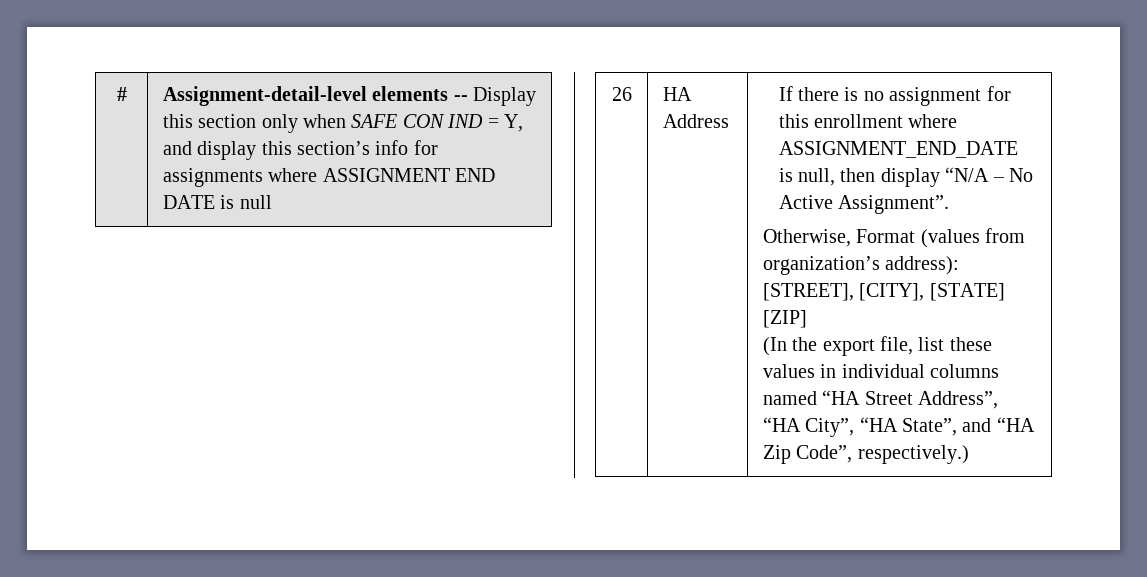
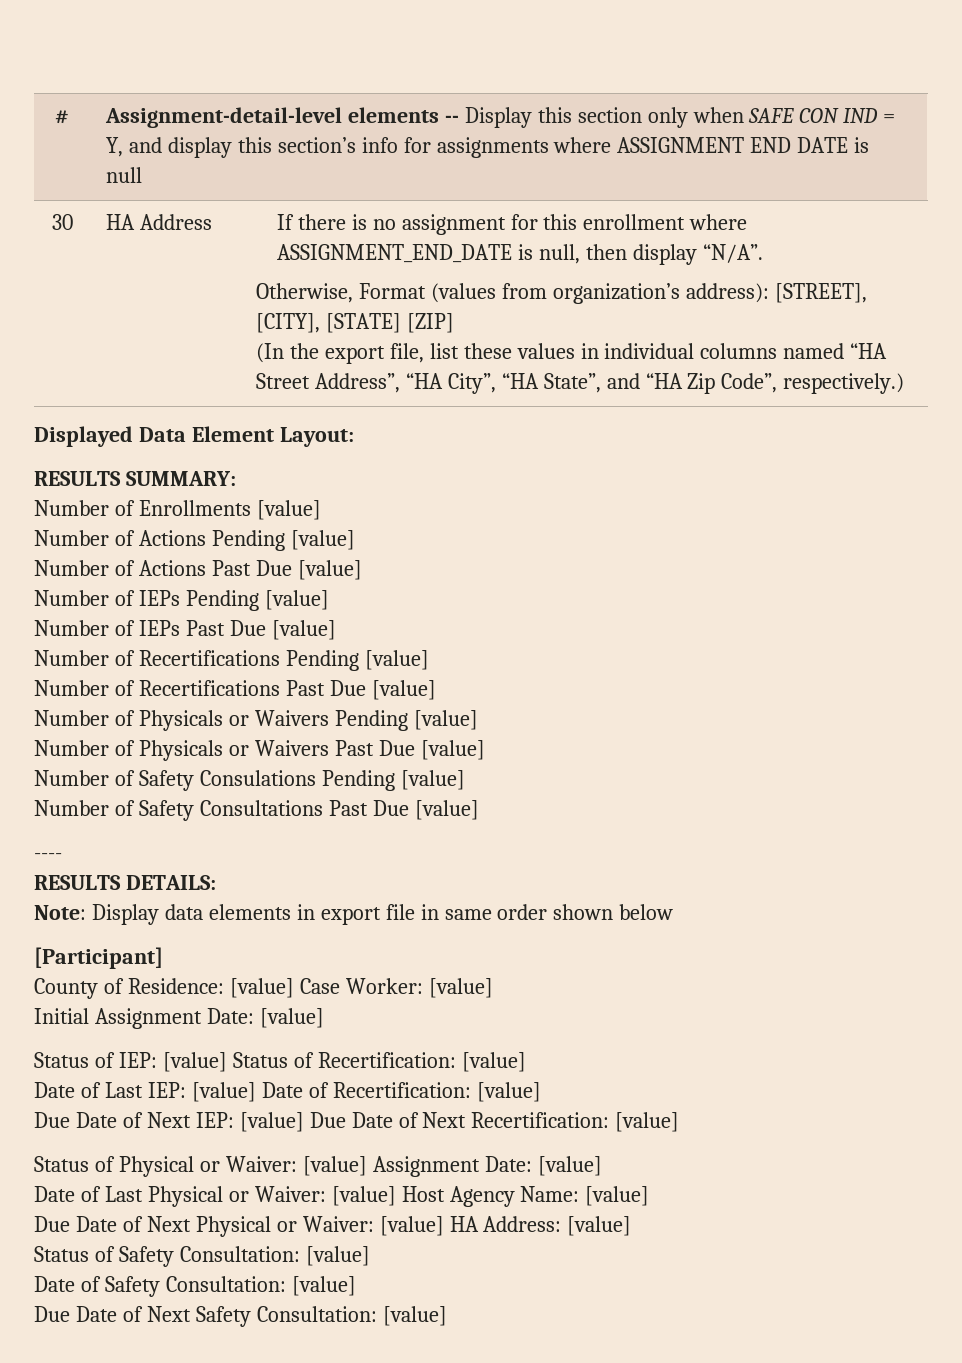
- 26
+ 30
- If there is no assignment for this enrollment where ASSIGNMENT_END_DATE is null, then display “N/A – No Active Assignment”.
+ If there is no assignment for this enrollment where ASSIGNMENT_END_DATE is null, then display “N/A”.
+ Displayed Data Element Layout:
+ RESULTS SUMMARY:
+ Number of Enrollments [value]
+ Number of Actions Pending [value]
+ Number of Actions Past Due [value]
+ Number of IEPs Pending [value]
+ Number of IEPs Past Due [value]
+ Number of Recertifications Pending [value]
+ Number of Recertifications Past Due [value]
+ Number of Physicals or Waivers Pending [value]
+ Number of Physicals or Waivers Past Due [value]
+ Number of Safety Consulations Pending [value]
+ Number of Safety Consultations Past Due [value]
+ ----
+ RESULTS DETAILS:
+ Note: Display data elements in export file in same order shown below
+ [Participant]
+ County of Residence: [value] Case Worker: [value]
+ Initial Assignment Date: [value]
+ Status of IEP: [value] Status of Recertification: [value]
+ Date of Last IEP: [value] Date of Recertification: [value]
+ Due Date of Next IEP: [value] Due Date of Next Recertification: [value]
+ Status of Physical or Waiver: [value] Assignment Date: [value]
+ Date of Last Physical or Waiver: [value] Host Agency Name: [value]
+ Due Date of Next Physical or Waiver: [value] HA Address: [value]
+ Status of Safety Consultation: [value]
+ Date of Safety Consultation: [value]
+ Due Date of Next Safety Consultation: [value]

